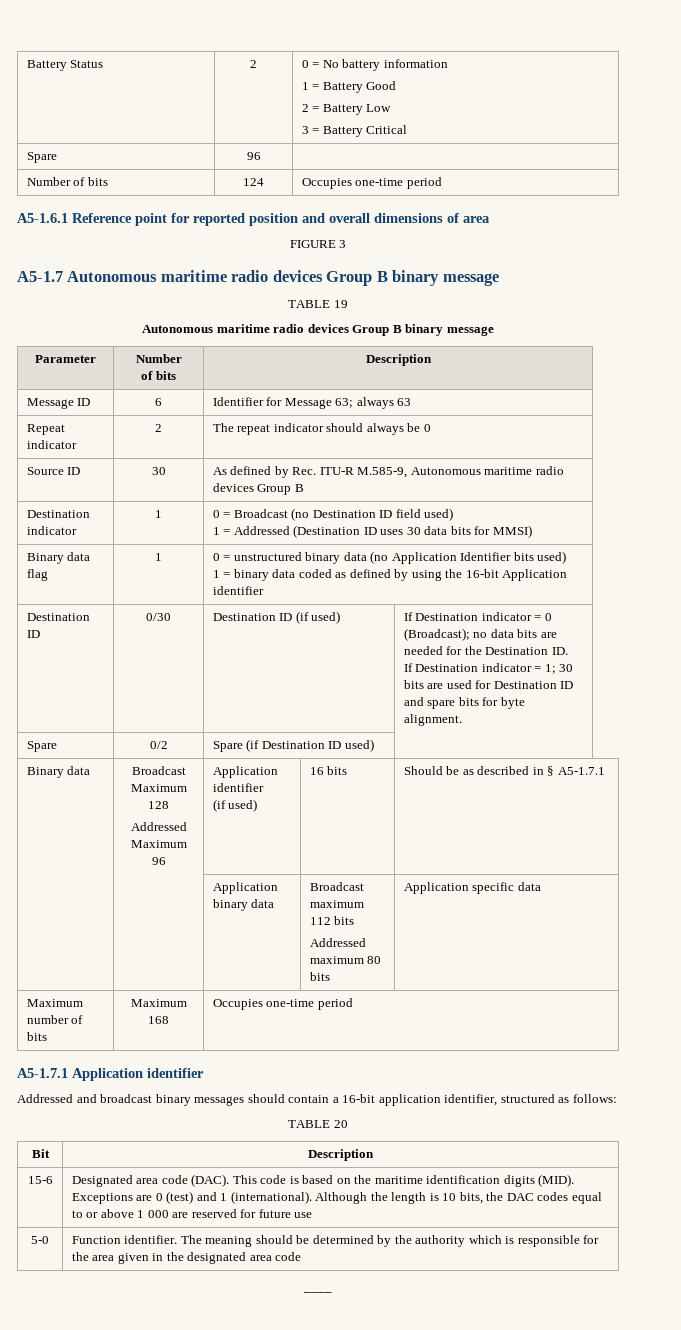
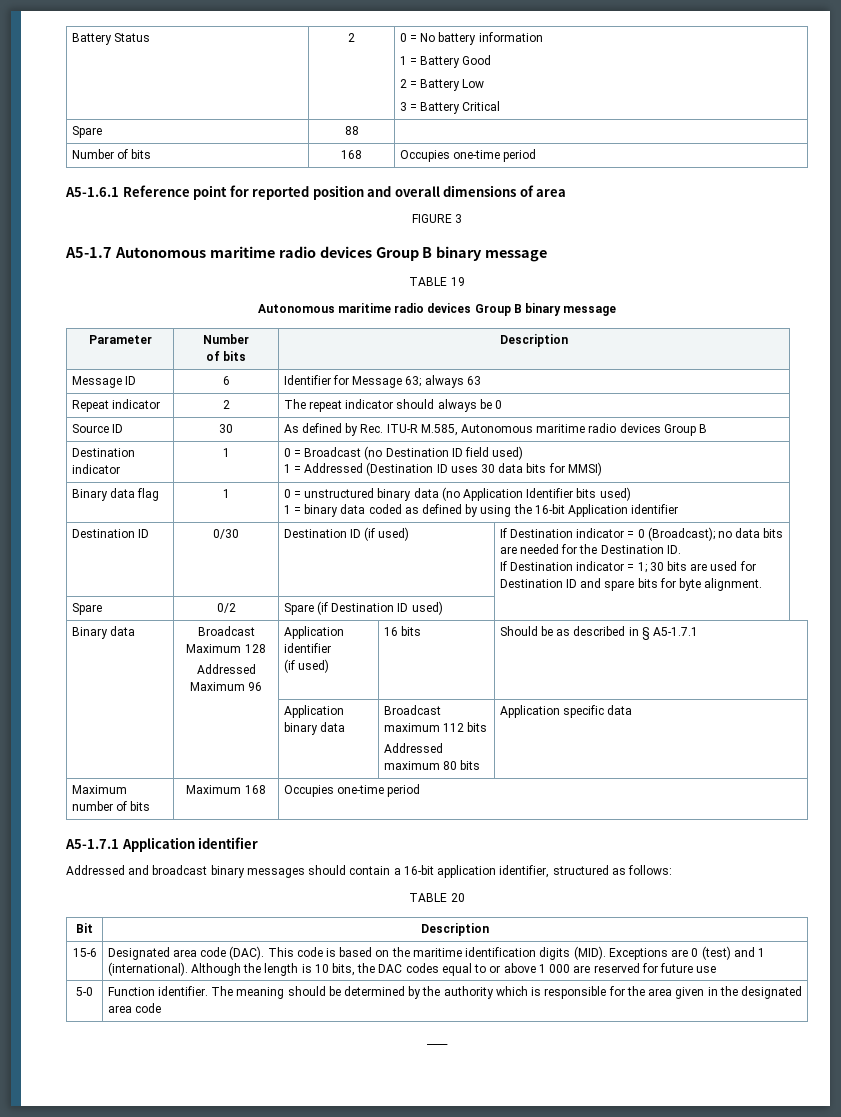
- Spare | 96 |
+ Spare | 88 |
- Number of bits | 124 | Occupies one-time period
+ Number of bits | 168 | Occupies one-time period
- Source ID | 30 | As defined by Rec. ITU-R M.585-9, Autonomous maritime radio devices Group B
+ Source ID | 30 | As defined by Rec. ITU-R M.585, Autonomous maritime radio devices Group B

